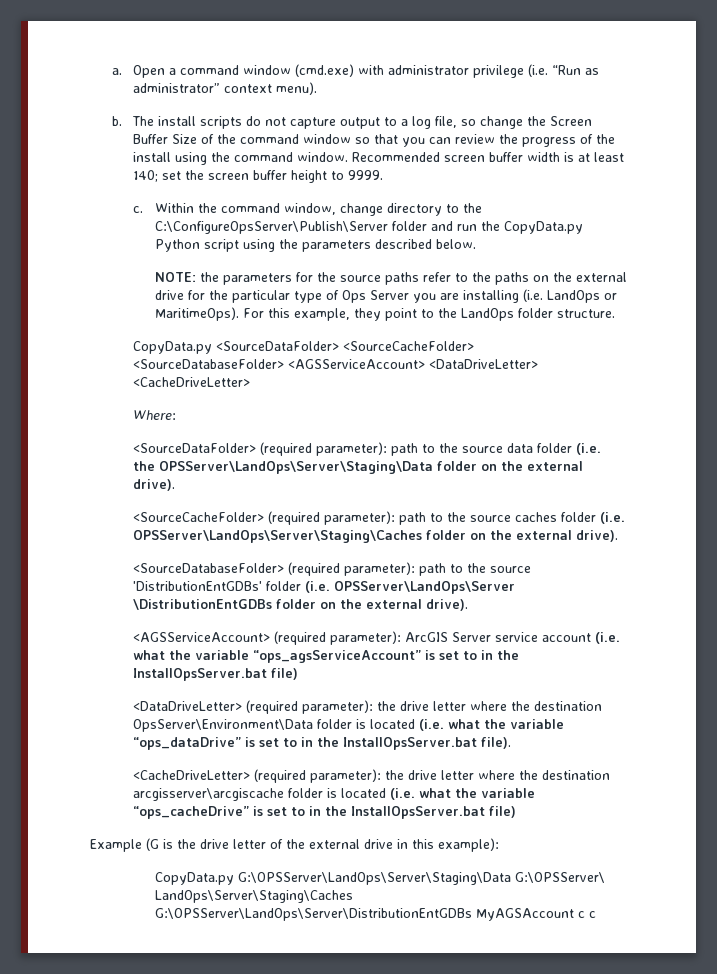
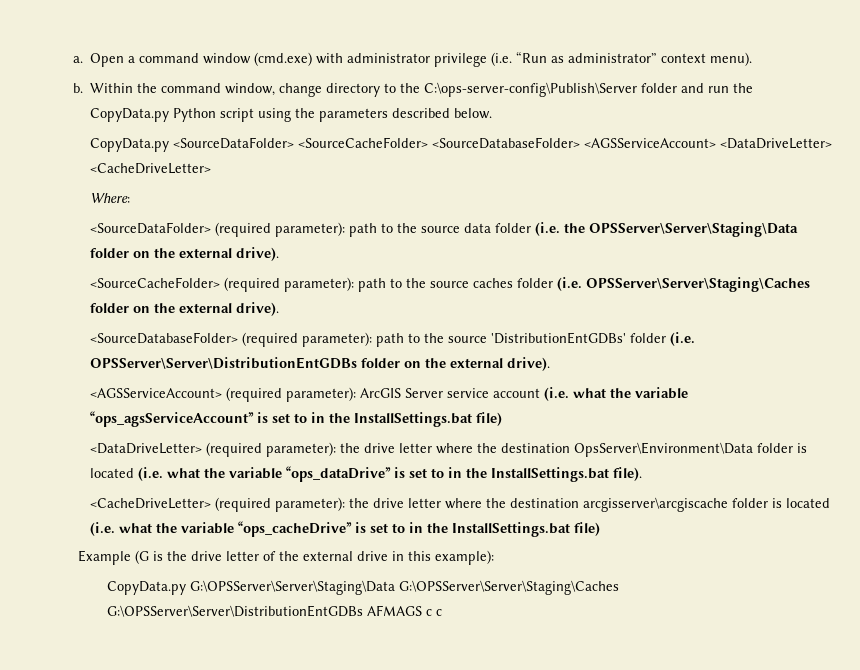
- The install scripts do not capture output to a log file, so change the Screen Buffer Size of the command window so that you can review the progress of the install using the command window. Recommended screen buffer width is at least 140; set the screen buffer height to 9999.
- c.
- Within the command window, change directory to the C:\ConfigureOpsServer\Publish\Server folder and run the CopyData.py Python script using the parameters described below.
+ Within the command window, change directory to the C:\ops-server-config\Publish\Server folder and run the CopyData.py Python script using the parameters described below.
- NOTE: the parameters for the source paths refer to the paths on the external drive for the particular type of Ops Server you are installing (i.e. LandOps or MaritimeOps). For this example, they point to the LandOps folder structure.
- <SourceDataFolder> (required parameter): path to the source data folder (i.e. the OPSServer\LandOps\Server\Staging\Data folder on the external drive).
+ <SourceDataFolder> (required parameter): path to the source data folder (i.e. the OPSServer\Server\Staging\Data folder on the external drive).
- <SourceCacheFolder> (required parameter): path to the source caches folder (i.e. OPSServer\LandOps\Server\Staging\Caches folder on the external drive).
+ <SourceCacheFolder> (required parameter): path to the source caches folder (i.e. OPSServer\Server\Staging\Caches folder on the external drive).
- <SourceDatabaseFolder> (required parameter): path to the source 'DistributionEntGDBs' folder (i.e. OPSServer\LandOps\Server \DistributionEntGDBs folder on the external drive).
+ <SourceDatabaseFolder> (required parameter): path to the source 'DistributionEntGDBs' folder (i.e. OPSServer\Server\DistributionEntGDBs folder on the external drive).
- <AGSServiceAccount> (required parameter): ArcGIS Server service account (i.e. what the variable “ops_agsServiceAccount” is set to in the InstallOpsServer.bat file)
+ <AGSServiceAccount> (required parameter): ArcGIS Server service account (i.e. what the variable “ops_agsServiceAccount” is set to in the InstallSettings.bat file)
- <DataDriveLetter> (required parameter): the drive letter where the destination OpsServer\Environment\Data folder is located (i.e. what the variable “ops_dataDrive” is set to in the InstallOpsServer.bat file).
+ <DataDriveLetter> (required parameter): the drive letter where the destination OpsServer\Environment\Data folder is located (i.e. what the variable “ops_dataDrive” is set to in the InstallSettings.bat file).
- <CacheDriveLetter> (required parameter): the drive letter where the destination arcgisserver\arcgiscache folder is located (i.e. what the variable “ops_cacheDrive” is set to in the InstallOpsServer.bat file)
+ <CacheDriveLetter> (required parameter): the drive letter where the destination arcgisserver\arcgiscache folder is located (i.e. what the variable “ops_cacheDrive” is set to in the InstallSettings.bat file)
- CopyData.py G:\OPSServer\LandOps\Server\Staging\Data G:\OPSServer\ LandOps\Server\Staging\Caches G:\OPSServer\LandOps\Server\DistributionEntGDBs MyAGSAccount c c
+ CopyData.py G:\OPSServer\Server\Staging\Data G:\OPSServer\Server\Staging\Caches G:\OPSServer\Server\DistributionEntGDBs AFMAGS c c

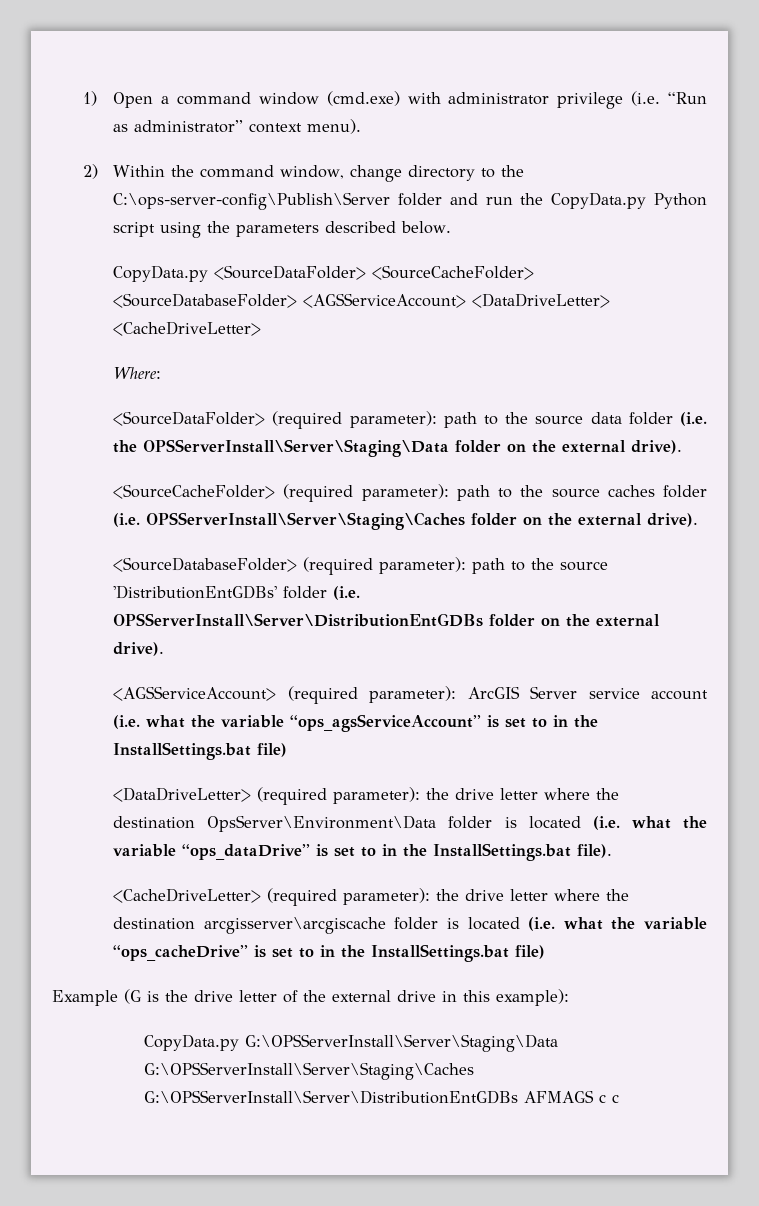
- a. Open a command window (cmd.exe) with administrator privilege (i.e. “Run as administrator” context menu).
+ 1) Open a command window (cmd.exe) with administrator privilege (i.e. “Run as administrator” context menu).
- b. Within the command window, change directory to the C:\ops-server-config\Publish\Server folder and run the CopyData.py Python script using the parameters described below.
+ 2) Within the command window, change directory to the C:\ops-server-config\Publish\Server folder and run the CopyData.py Python script using the parameters described below.
- <SourceDataFolder> (required parameter): path to the source data folder (i.e. the OPSServer\Server\Staging\Data folder on the external drive).
+ <SourceDataFolder> (required parameter): path to the source data folder (i.e. the OPSServerInstall\Server\Staging\Data folder on the external drive).
- <SourceCacheFolder> (required parameter): path to the source caches folder (i.e. OPSServer\Server\Staging\Caches folder on the external drive).
+ <SourceCacheFolder> (required parameter): path to the source caches folder (i.e. OPSServerInstall\Server\Staging\Caches folder on the external drive).
- <SourceDatabaseFolder> (required parameter): path to the source 'DistributionEntGDBs' folder (i.e. OPSServer\Server\DistributionEntGDBs folder on the external drive).
+ <SourceDatabaseFolder> (required parameter): path to the source 'DistributionEntGDBs' folder (i.e. OPSServerInstall\Server\DistributionEntGDBs folder on the external drive).
- CopyData.py G:\OPSServer\Server\Staging\Data G:\OPSServer\Server\Staging\Caches G:\OPSServer\Server\DistributionEntGDBs AFMAGS c c
+ CopyData.py G:\OPSServerInstall\Server\Staging\Data G:\OPSServerInstall\Server\Staging\Caches G:\OPSServerInstall\Server\DistributionEntGDBs AFMAGS c c

